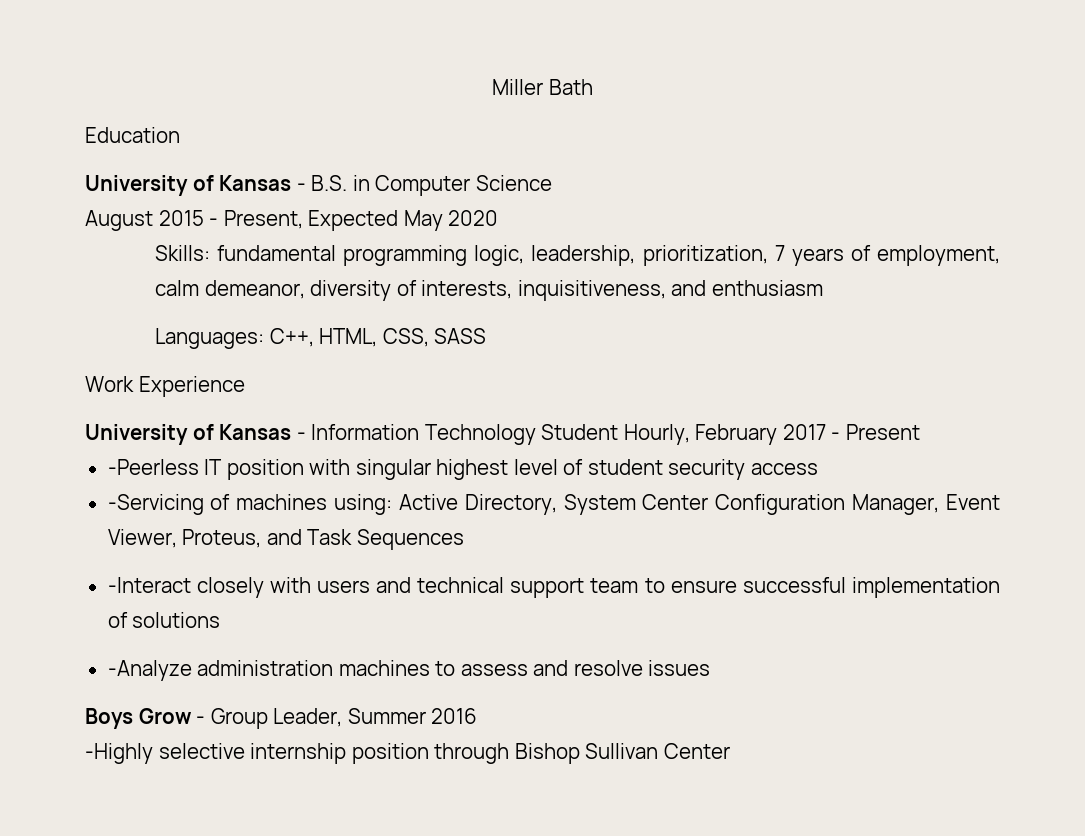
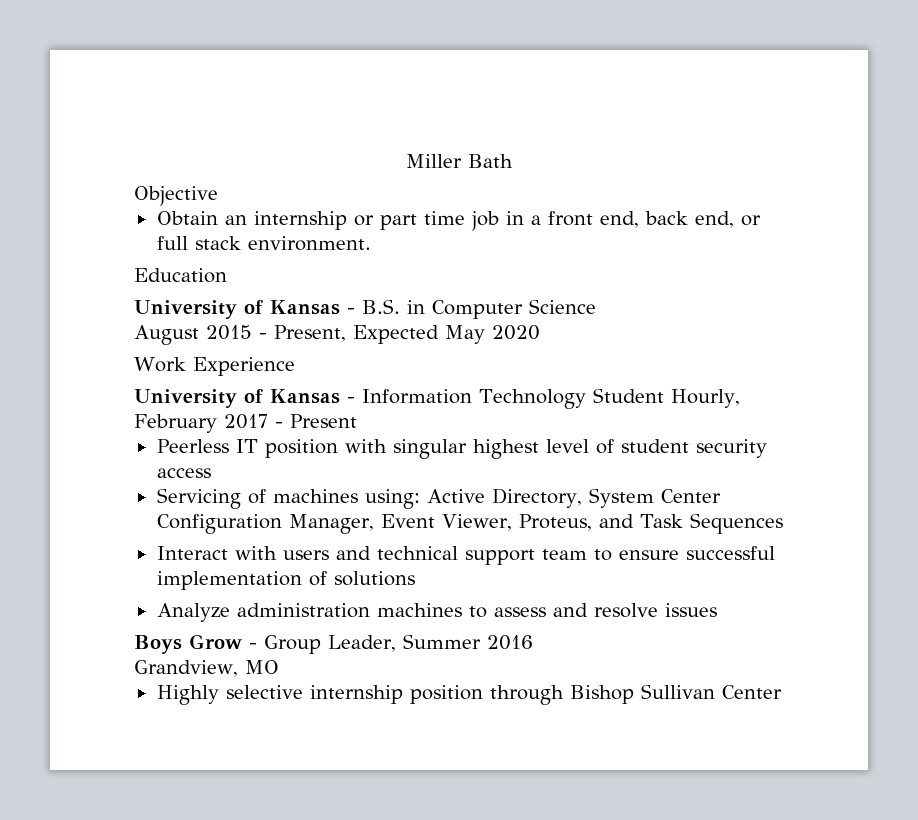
+ Objective
+ Obtain an internship or part time job in a front end, back end, or full stack environment.
- Skills: fundamental programming logic, leadership, prioritization, 7 years of employment, calm demeanor, diversity of interests, inquisitiveness, and enthusiasm
- Languages: C++, HTML, CSS, SASS
- -Peerless IT position with singular highest level of student security access
+ Peerless IT position with singular highest level of student security access
- -Servicing of machines using: Active Directory, System Center Configuration Manager, Event Viewer, Proteus, and Task Sequences
+ Servicing of machines using: Active Directory, System Center Configuration Manager, Event Viewer, Proteus, and Task Sequences
- -Interact closely with users and technical support team to ensure successful implementation of solutions
+ Interact with users and technical support team to ensure successful implementation of solutions
- -Analyze administration machines to assess and resolve issues
+ Analyze administration machines to assess and resolve issues
- -Highly selective internship position through Bishop Sullivan Center
+ Grandview, MO
+ Highly selective internship position through Bishop Sullivan Center

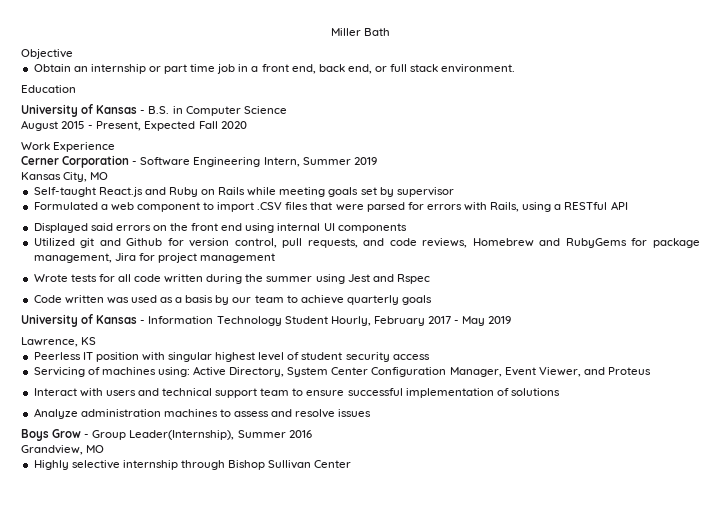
- August 2015 - Present, Expected May 2020
+ August 2015 - Present, Expected Fall 2020
+ Cerner Corporation - Software Engineering Intern, Summer 2019
+ Kansas City, MO
+ Self-taught React.js and Ruby on Rails while meeting goals set by supervisor
+ Formulated a web component to import .CSV files that were parsed for errors with Rails, using a RESTful API
+ Displayed said errors on the front end using internal UI components
+ Utilized git and Github for version control, pull requests, and code reviews, Homebrew and RubyGems for package management, Jira for project management
+ Wrote tests for all code written during the summer using Jest and Rspec
+ Code written was used as a basis by our team to achieve quarterly goals
- University of Kansas - Information Technology Student Hourly, February 2017 - Present
+ University of Kansas - Information Technology Student Hourly, February 2017 - May 2019
+ Lawrence, KS
- Servicing of machines using: Active Directory, System Center Configuration Manager, Event Viewer, Proteus, and Task Sequences
+ Servicing of machines using: Active Directory, System Center Configuration Manager, Event Viewer, and Proteus
- Boys Grow - Group Leader, Summer 2016
+ Boys Grow - Group Leader(Internship), Summer 2016
- Highly selective internship position through Bishop Sullivan Center
+ Highly selective internship through Bishop Sullivan Center

